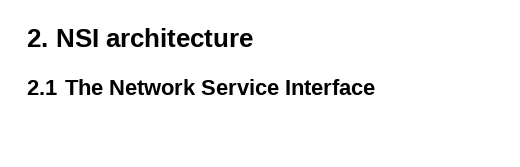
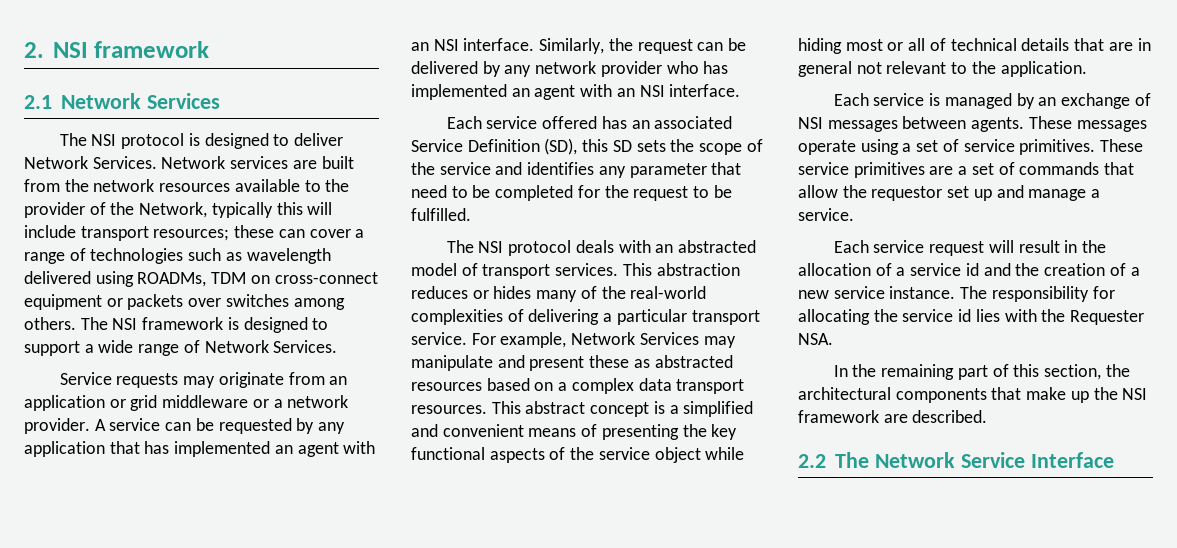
- 2. NSI architecture
- 2.1 The Network Service Interface
+ 2. NSI framework
+ 2.1 Network Services
+ The NSI protocol is designed to deliver Network Services. Network services are built from the network resources available to the provider of the Network, typically this will include transport resources; these can cover a range of technologies such as wavelength delivered using ROADMs, TDM on cross-connect equipment or packets over switches among others. The NSI framework is designed to support a wide range of Network Services.
+ Service requests may originate from an application or grid middleware or a network provider. A service can be requested by any application that has implemented an agent with an NSI interface. Similarly, the request can be delivered by any network provider who has implemented an agent with an NSI interface.
+ Each service offered has an associated Service Definition (SD), this SD sets the scope of the service and identifies any parameter that need to be completed for the request to be fulfilled.
+ The NSI protocol deals with an abstracted model of transport services. This abstraction reduces or hides many of the real-world complexities of delivering a particular transport service. For example, Network Services may manipulate and present these as abstracted resources based on a complex data transport resources. This abstract concept is a simplified and convenient means of presenting the key functional aspects of the service object while hiding most or all of technical details that are in general not relevant to the application.
+ Each service is managed by an exchange of NSI messages between agents. These messages operate using a set of service primitives. These service primitives are a set of commands that allow the requestor set up and manage a service.
+ Each service request will result in the allocation of a service id and the creation of a new service instance. The responsibility for allocating the service id lies with the Requester NSA.
+ In the remaining part of this section, the architectural components that make up the NSI framework are described.
+ 2.2 The Network Service Interface

